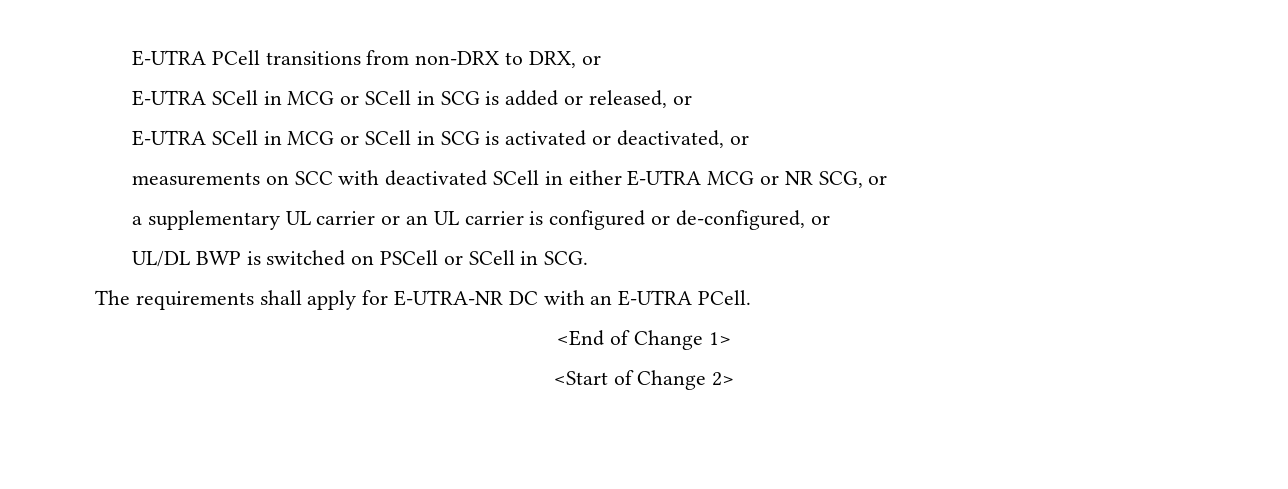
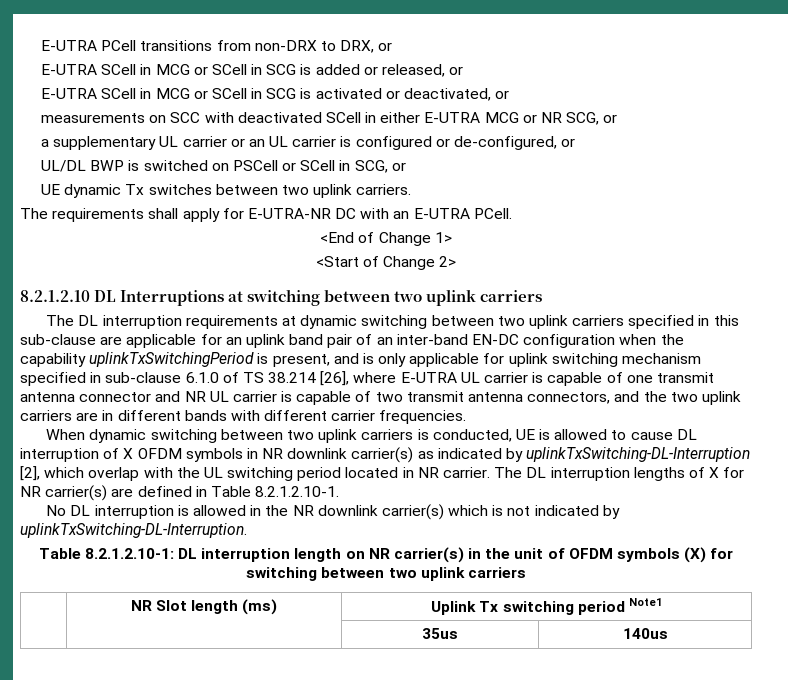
- UL/DL BWP is switched on PSCell or SCell in SCG.
+ UL/DL BWP is switched on PSCell or SCell in SCG, or
+ UE dynamic Tx switches between two uplink carriers.
+ 8.2.1.2.10 DL Interruptions at switching between two uplink carriers
+ The DL interruption requirements at dynamic switching between two uplink carriers specified in this sub-clause are applicable for an uplink band pair of an inter-band EN-DC configuration when the capability uplinkTxSwitchingPeriod is present, and is only applicable for uplink switching mechanism specified in sub-clause 6.1.0 of TS 38.214 [26], where E-UTRA UL carrier is capable of one transmit antenna connector and NR UL carrier is capable of two transmit antenna connectors, and the two uplink carriers are in different bands with different carrier frequencies.
+ When dynamic switching between two uplink carriers is conducted, UE is allowed to cause DL interruption of X OFDM symbols in NR downlink carrier(s) as indicated by uplinkTxSwitching-DL-Interruption [2], which overlap with the UL switching period located in NR carrier. The DL interruption lengths of X for NR carrier(s) are defined in Table 8.2.1.2.10-1.
+ No DL interruption is allowed in the NR downlink carrier(s) which is not indicated by uplinkTxSwitching-DL-Interruption.
+ Table 8.2.1.2.10-1: DL interruption length on NR carrier(s) in the unit of OFDM symbols (X) for switching between two uplink carriers
+ | NR Slot length (ms) | Uplink Tx switching period Note1
+ | | 35us | 140us

